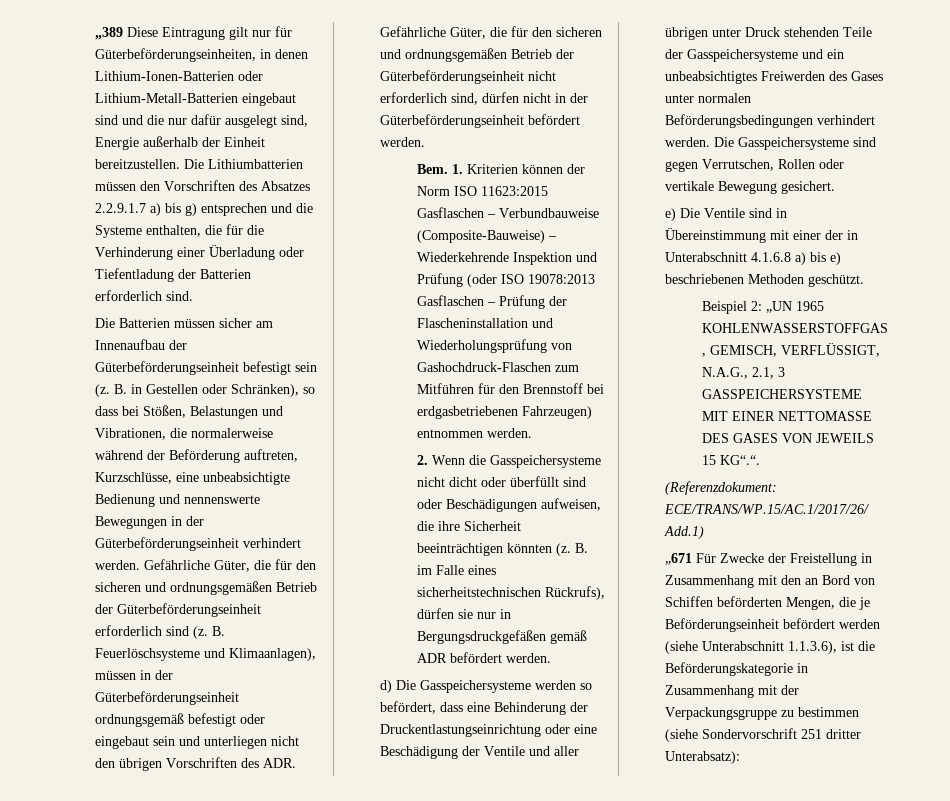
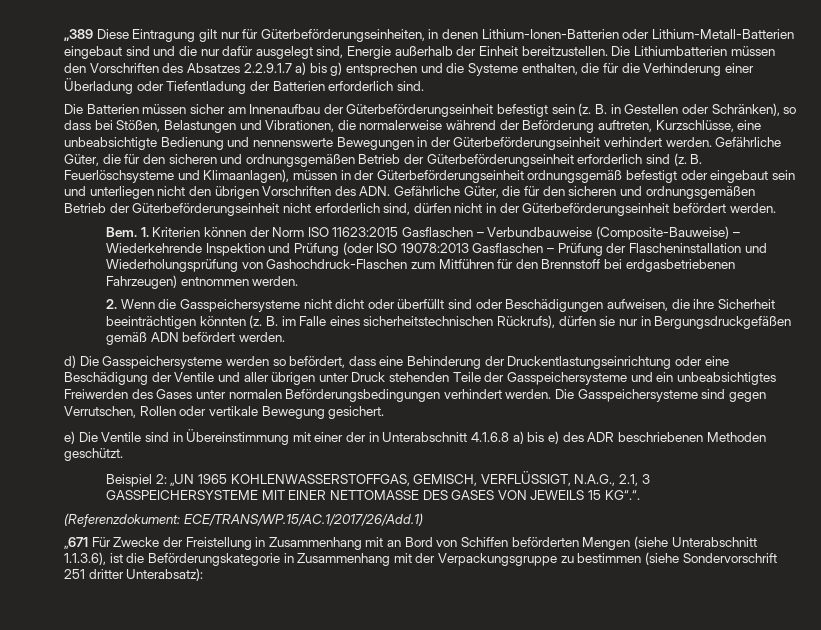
- B. Feuerlöschsysteme und Klimaanlagen), müssen in der Güterbeförderungseinheit ordnungsgemäß befestigt oder eingebaut sein und unterliegen nicht den übrigen Vorschriften des ADR. Gefährliche Güter, die für den sicheren und ordnungsgemäßen Betrieb der Güterbeförderungseinheit nicht erforderlich sind, dürfen nicht in der Güterbeförderungseinheit befördert werden.
+ B. Feuerlöschsysteme und Klimaanlagen), müssen in der Güterbeförderungseinheit ordnungsgemäß befestigt oder eingebaut sein und unterliegen nicht den übrigen Vorschriften des ADN. Gefährliche Güter, die für den sicheren und ordnungsgemäßen Betrieb der Güterbeförderungseinheit nicht erforderlich sind, dürfen nicht in der Güterbeförderungseinheit befördert werden.
- B. im Falle eines sicherheitstechnischen Rückrufs), dürfen sie nur in Bergungsdruckgefäßen gemäß ADR befördert werden.
+ B. im Falle eines sicherheitstechnischen Rückrufs), dürfen sie nur in Bergungsdruckgefäßen gemäß ADN befördert werden.
- e) Die Ventile sind in Übereinstimmung mit einer der in Unterabschnitt 4.1.6.8 a) bis e) beschriebenen Methoden geschützt.
+ e) Die Ventile sind in Übereinstimmung mit einer der in Unterabschnitt 4.1.6.8 a) bis e) des ADR beschriebenen Methoden geschützt.
- „671 Für Zwecke der Freistellung in Zusammenhang mit den an Bord von Schiffen beförderten Mengen, die je Beförderungseinheit befördert werden (siehe Unterabschnitt 1.1.3.6), ist die Beförderungskategorie in Zusammenhang mit der Verpackungsgruppe zu bestimmen (siehe Sondervorschrift 251 dritter Unterabsatz):
+ „671 Für Zwecke der Freistellung in Zusammenhang mit an Bord von Schiffen beförderten Mengen (siehe Unterabschnitt 1.1.3.6), ist die Beförderungskategorie in Zusammenhang mit der Verpackungsgruppe zu bestimmen (siehe Sondervorschrift 251 dritter Unterabsatz):

